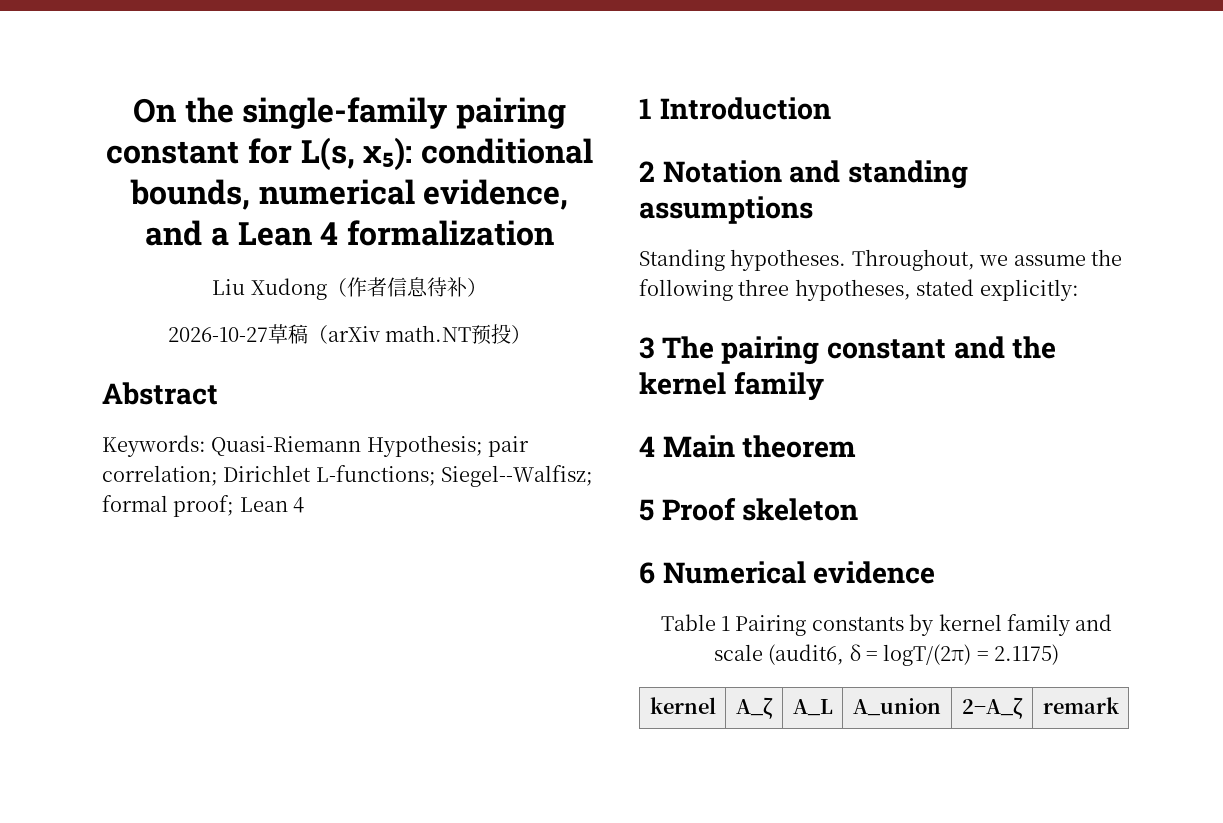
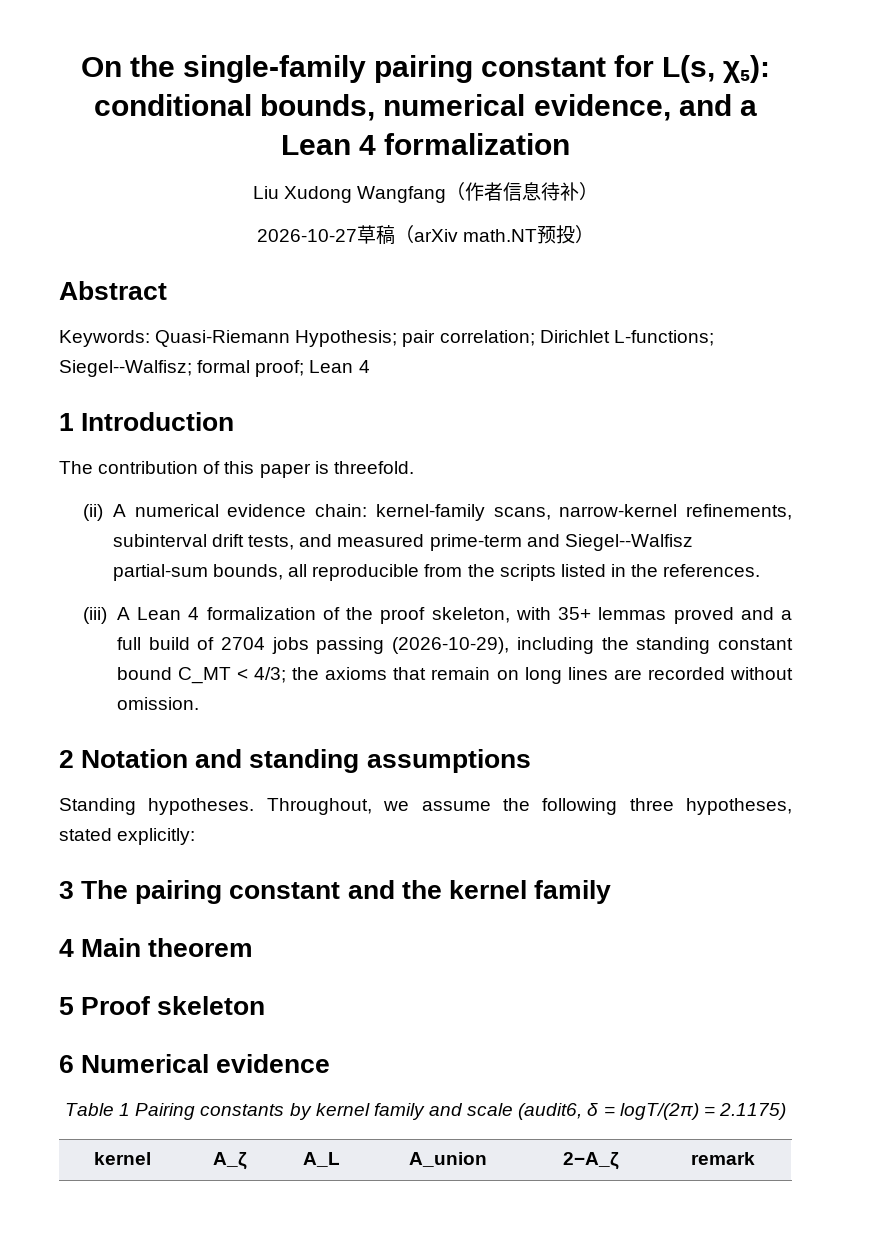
- Liu Xudong（作者信息待补）
+ Liu Xudong Wangfang（作者信息待补）
+ The contribution of this paper is threefold.
+ (ii) A numerical evidence chain: kernel-family scans, narrow-kernel refinements, subinterval drift tests, and measured prime-term and Siegel--Walfisz partial-sum bounds, all reproducible from the scripts listed in the references.
+ (iii) A Lean 4 formalization of the proof skeleton, with 35+ lemmas proved and a full build of 2704 jobs passing (2026-10-29), including the standing constant bound C_MT < 4/3; the axioms that remain on long lines are recorded without omission.

